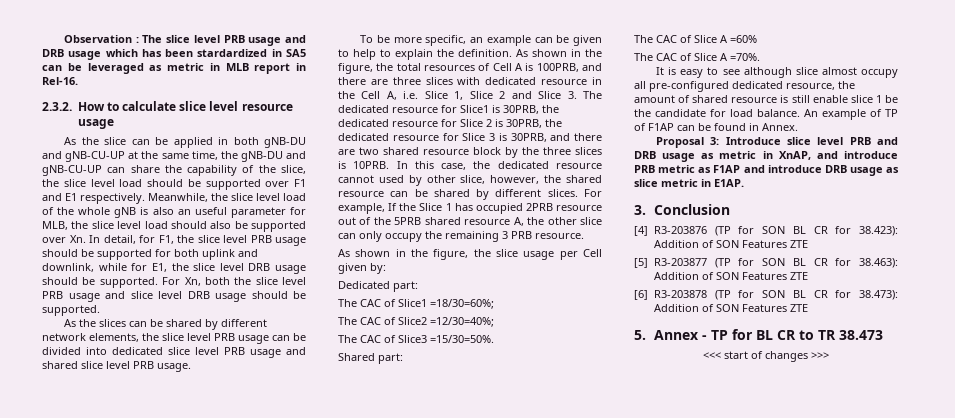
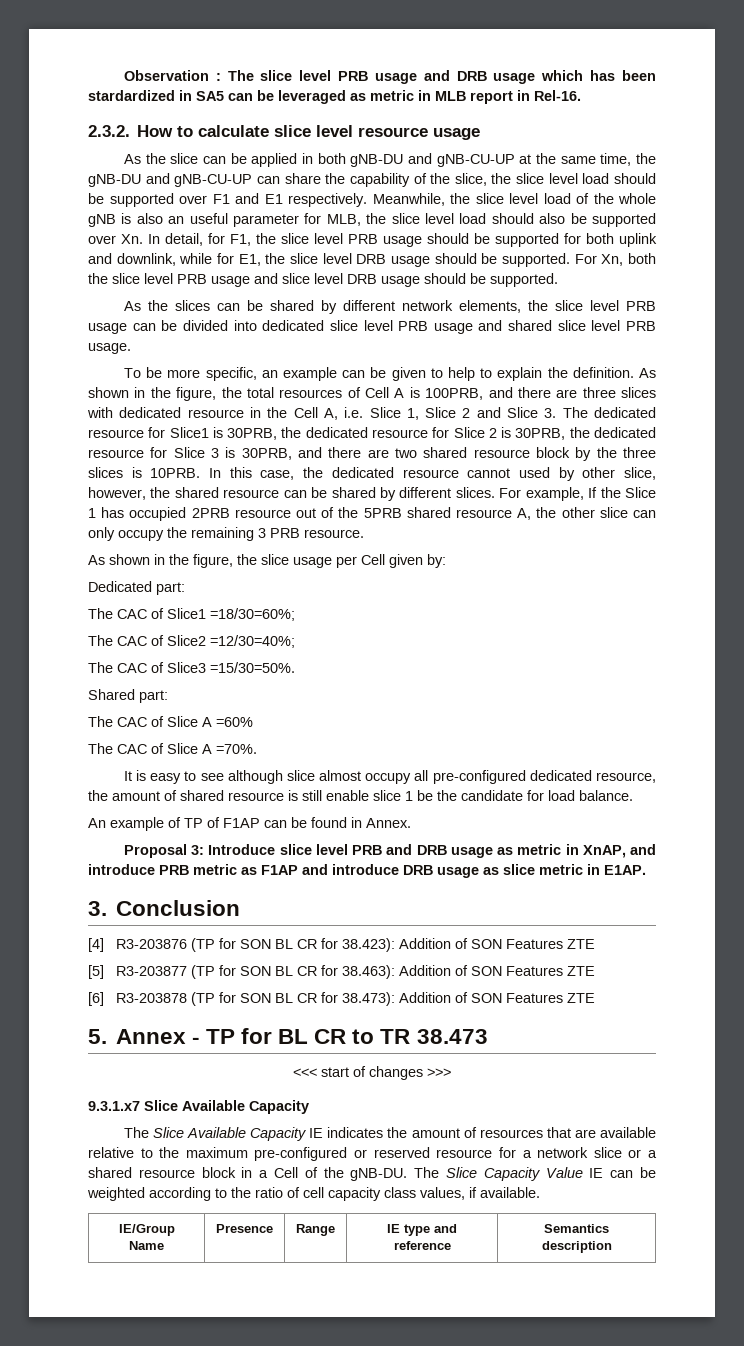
- It is easy to see although slice almost occupy all pre-configured dedicated resource, the amount of shared resource is still enable slice 1 be the candidate for load balance. An example of TP of F1AP can be found in Annex.
+ It is easy to see although slice almost occupy all pre-configured dedicated resource, the amount of shared resource is still enable slice 1 be the candidate for load balance.
+ An example of TP of F1AP can be found in Annex.
+ 9.3.1.x7 Slice Available Capacity
+ The Slice Available Capacity IE indicates the amount of resources that are available relative to the maximum pre-configured or reserved resource for a network slice or a shared resource block in a Cell of the gNB-DU. The Slice Capacity Value IE can be weighted according to the ratio of cell capacity class values, if available.
+ IE/Group Name | Presence | Range | IE type and reference | Semantics description

